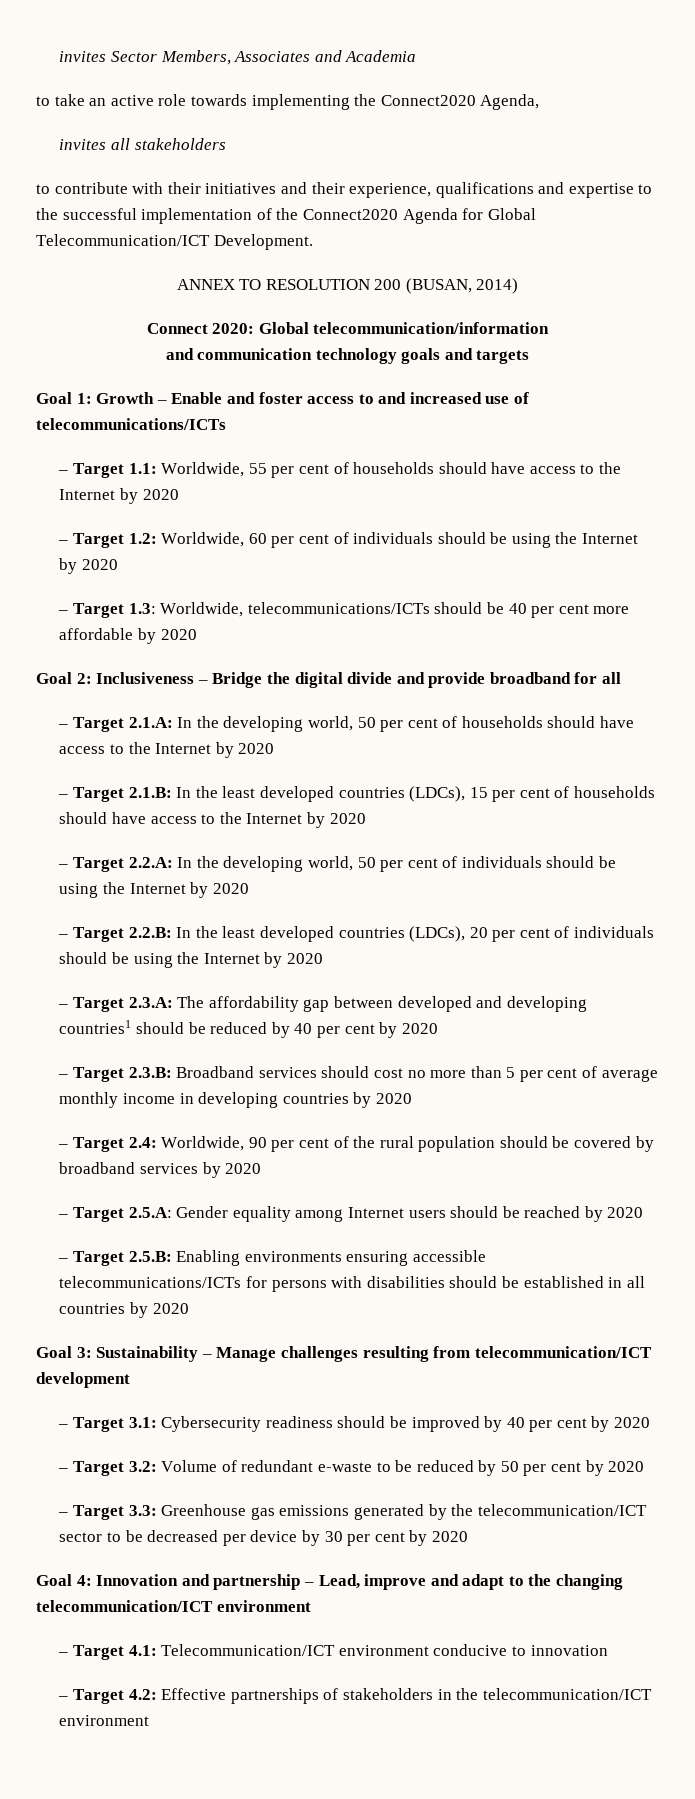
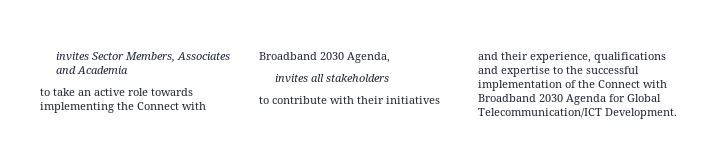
- to take an active role towards implementing the Connect2020 Agenda,
+ to take an active role towards implementing the Connect with Broadband 2030 Agenda,
- to contribute with their initiatives and their experience, qualifications and expertise to the successful implementation of the Connect2020 Agenda for Global Telecommunication/ICT Development.
+ to contribute with their initiatives and their experience, qualifications and expertise to the successful implementation of the Connect with Broadband 2030 Agenda for Global Telecommunication/ICT Development.
- ANNEX TO RESOLUTION 200 (BUSAN, 2014)
- Connect 2020: Global telecommunication/information
- and communication technology goals and targets
- Goal 1: Growth – Enable and foster access to and increased use of telecommunications/ICTs
- – Target 1.1: Worldwide, 55 per cent of households should have access to the Internet by 2020
- – Target 1.2: Worldwide, 60 per cent of individuals should be using the Internet by 2020
- – Target 1.3: Worldwide, telecommunications/ICTs should be 40 per cent more affordable by 2020
- Goal 2: Inclusiveness – Bridge the digital divide and provide broadband for all
- – Target 2.1.A: In the developing world, 50 per cent of households should have access to the Internet by 2020
- – Target 2.1.B: In the least developed countries (LDCs), 15 per cent of households should have access to the Internet by 2020
- – Target 2.2.A: In the developing world, 50 per cent of individuals should be using the Internet by 2020
- – Target 2.2.B: In the least developed countries (LDCs), 20 per cent of individuals should be using the Internet by 2020
- – Target 2.3.A: The affordability gap between developed and developing countries1 should be reduced by 40 per cent by 2020
- – Target 2.3.B: Broadband services should cost no more than 5 per cent of average monthly income in developing countries by 2020
- – Target 2.4: Worldwide, 90 per cent of the rural population should be covered by broadband services by 2020
- – Target 2.5.A: Gender equality among Internet users should be reached by 2020
- – Target 2.5.B: Enabling environments ensuring accessible telecommunications/ICTs for persons with disabilities should be established in all countries by 2020
- Goal 3: Sustainability – Manage challenges resulting from telecommunication/ICT development
- – Target 3.1: Cybersecurity readiness should be improved by 40 per cent by 2020
- – Target 3.2: Volume of redundant e-waste to be reduced by 50 per cent by 2020
- – Target 3.3: Greenhouse gas emissions generated by the telecommunication/ICT sector to be decreased per device by 30 per cent by 2020
- Goal 4: Innovation and partnership – Lead, improve and adapt to the changing telecommunication/ICT environment
- – Target 4.1: Telecommunication/ICT environment conducive to innovation
- – Target 4.2: Effective partnerships of stakeholders in the telecommunication/ICT environment

